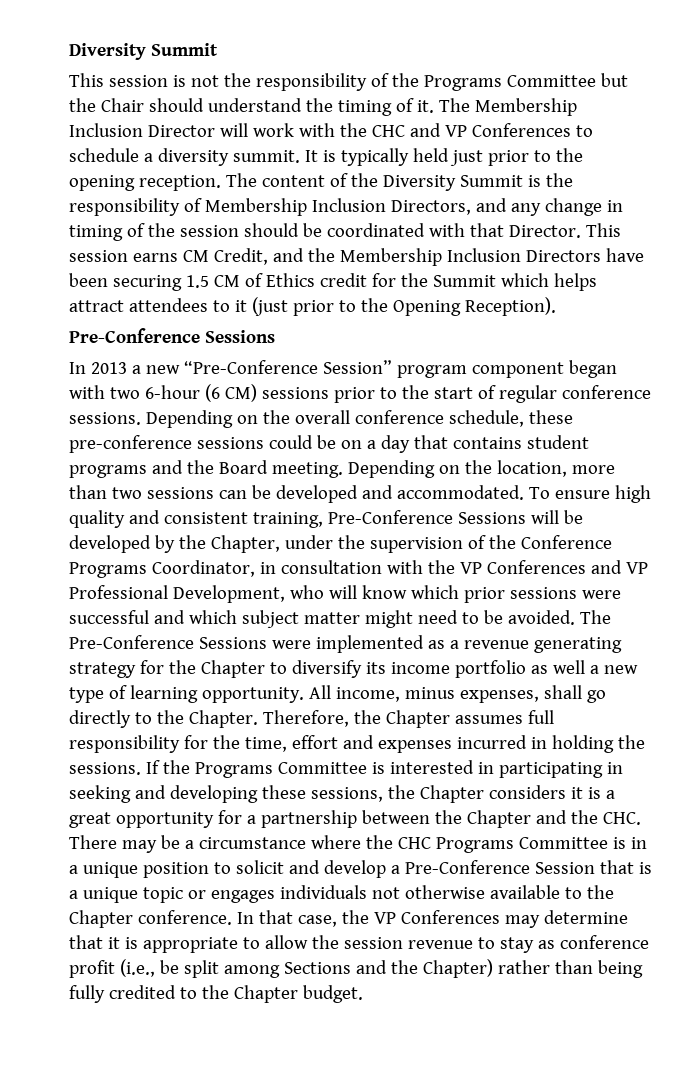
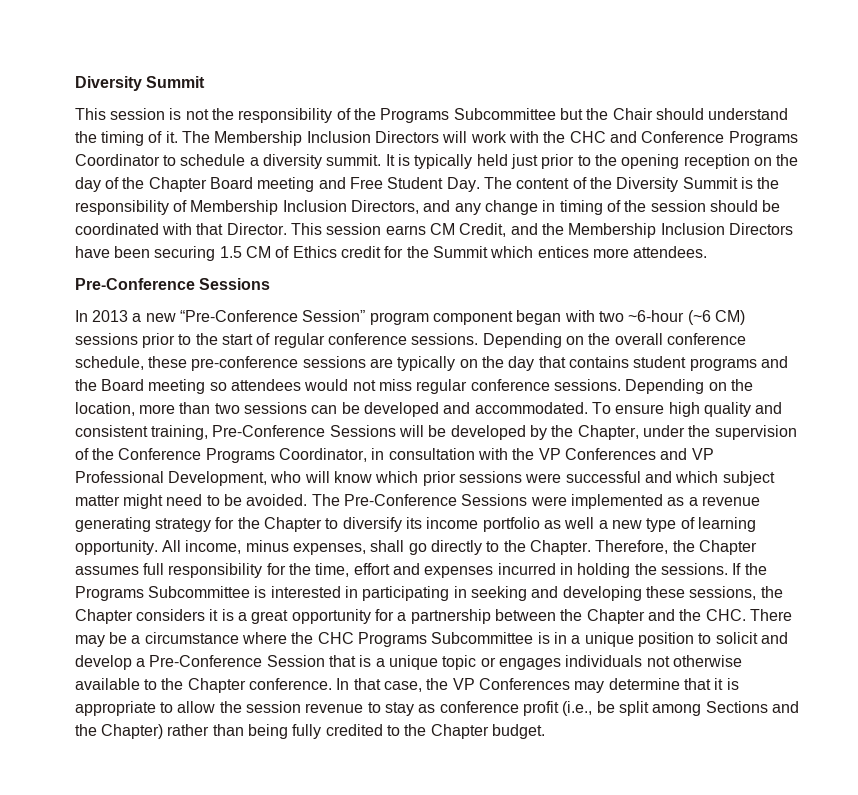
- This session is not the responsibility of the Programs Committee but the Chair should understand the timing of it.
+ This session is not the responsibility of the Programs Subcommittee but the Chair should understand the timing of it.
- The Membership Inclusion Director will work with the CHC and VP Conferences to schedule a diversity summit.
+ The Membership Inclusion Directors will work with the CHC and Conference Programs Coordinator to schedule a diversity summit.
- It is typically held just prior to the opening reception. The content of the Diversity Summit is the responsibility of Membership Inclusion Directors, and any change in timing of the session should be coordinated with that Director.
+ It is typically held just prior to the opening reception on the day of the Chapter Board meeting and Free Student Day. The content of the Diversity Summit is the responsibility of Membership Inclusion Directors, and any change in timing of the session should be coordinated with that Director.
- This session earns CM Credit, and the Membership Inclusion Directors have been securing 1.5 CM of Ethics credit for the Summit which helps attract attendees to it (just prior to the Opening Reception).
+ This session earns CM Credit, and the Membership Inclusion Directors have been securing 1.5 CM of Ethics credit for the Summit which entices more attendees.
- In 2013 a new “Pre-Conference Session” program component began with two 6-hour (6 CM) sessions prior to the start of regular conference sessions.
+ In 2013 a new “Pre-Conference Session” program component began with two ~6-hour (~6 CM) sessions prior to the start of regular conference sessions.
- Depending on the overall conference schedule, these pre-conference sessions could be on a day that contains student programs and the Board meeting.
+ Depending on the overall conference schedule, these pre-conference sessions are typically on the day that contains student programs and the Board meeting so attendees would not miss regular conference sessions.
- If the Programs Committee is interested in participating in seeking and developing these sessions, the Chapter considers it is a great opportunity for a partnership between the Chapter and the CHC. There may be a circumstance where the CHC Programs Committee is in a unique position to solicit and develop a Pre-Conference Session that is a unique topic or engages individuals not otherwise available to the Chapter conference.
+ If the Programs Subcommittee is interested in participating in seeking and developing these sessions, the Chapter considers it is a great opportunity for a partnership between the Chapter and the CHC. There may be a circumstance where the CHC Programs Subcommittee is in a unique position to solicit and develop a Pre-Conference Session that is a unique topic or engages individuals not otherwise available to the Chapter conference.

